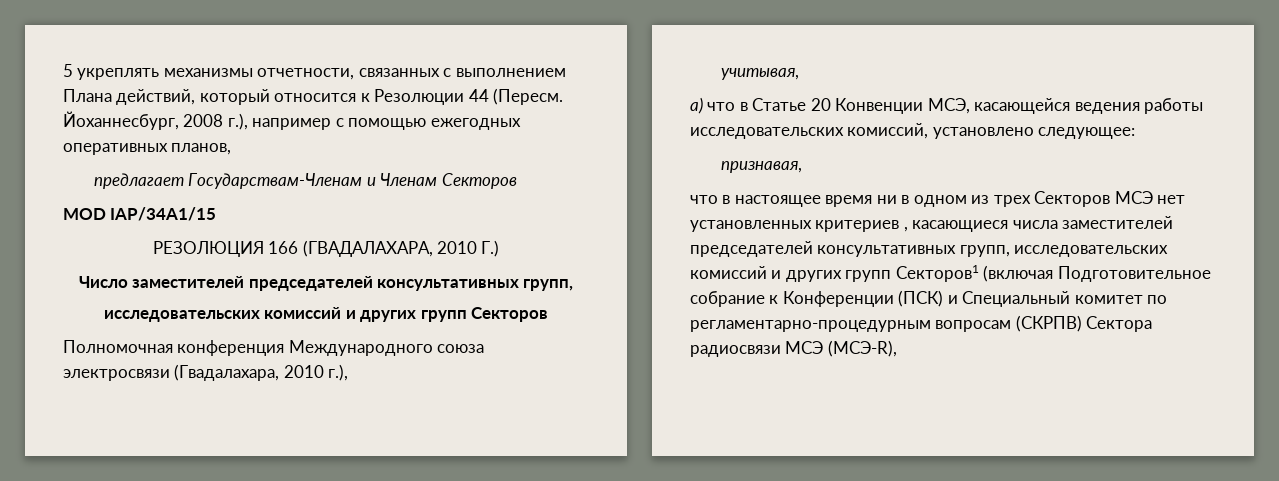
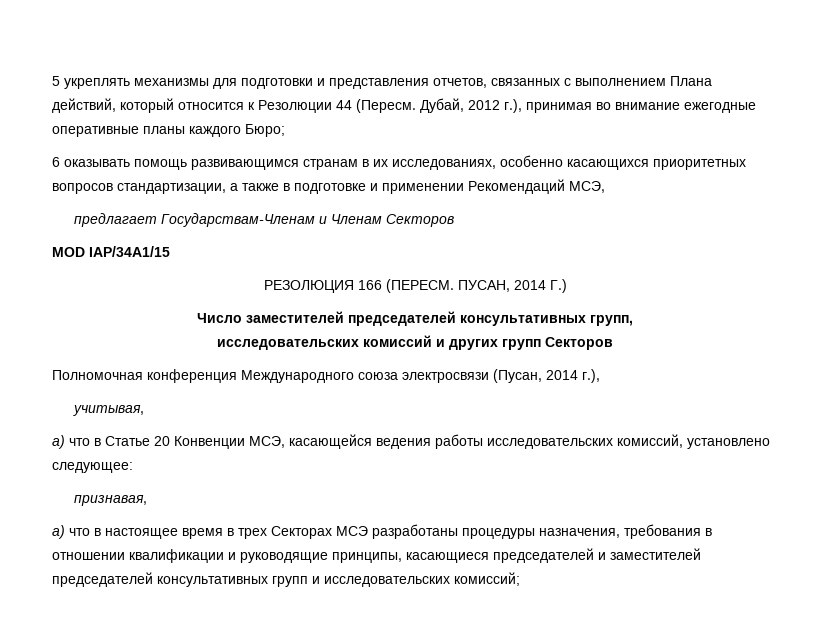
- 5 укреплять механизмы отчетности, связанных с выполнением Плана действий, который относится к Резолюции 44 (Пересм.
+ 5 укреплять механизмы для подготовки и представления отчетов, связанных с выполнением Плана действий, который относится к Резолюции 44 (Пересм.
- Йоханнесбург, 2008 г.), например с помощью ежегодных оперативных планов,
+ Дубай, 2012 г.), принимая во внимание ежегодные оперативные планы каждого Бюро;
+ 6 оказывать помощь развивающимся странам в их исследованиях, особенно касающихся приоритетных вопросов стандартизации, а также в подготовке и применении Рекомендаций МСЭ,
- РЕЗОЛЮЦИЯ 166 (ГВАДАЛАХАРА, 2010 Г.)
+ РЕЗОЛЮЦИЯ 166 (ПЕРЕСМ. ПУСАН, 2014 Г.)
- Полномочная конференция Международного союза электросвязи (Гвадалахара, 2010 г.),
+ Полномочная конференция Международного союза электросвязи (Пусан, 2014 г.),
- что в настоящее время ни в одном из трех Секторов МСЭ нет установленных критериев , касающиеся числа заместителей председателей консультативных групп, исследовательских комиссий и других групп Секторов1 (включая Подготовительное собрание к Конференции (ПСК) и Специальный комитет по регламентарно-процедурным вопросам (СКРПВ) Сектора радиосвязи МСЭ (МСЭ-R),
+ a) что в настоящее время в трех Секторах МСЭ разработаны процедуры назначения, требования в отношении квалификации и руководящие принципы, касающиеся председателей и заместителей председателей консультативных групп и исследовательских комиссий;

